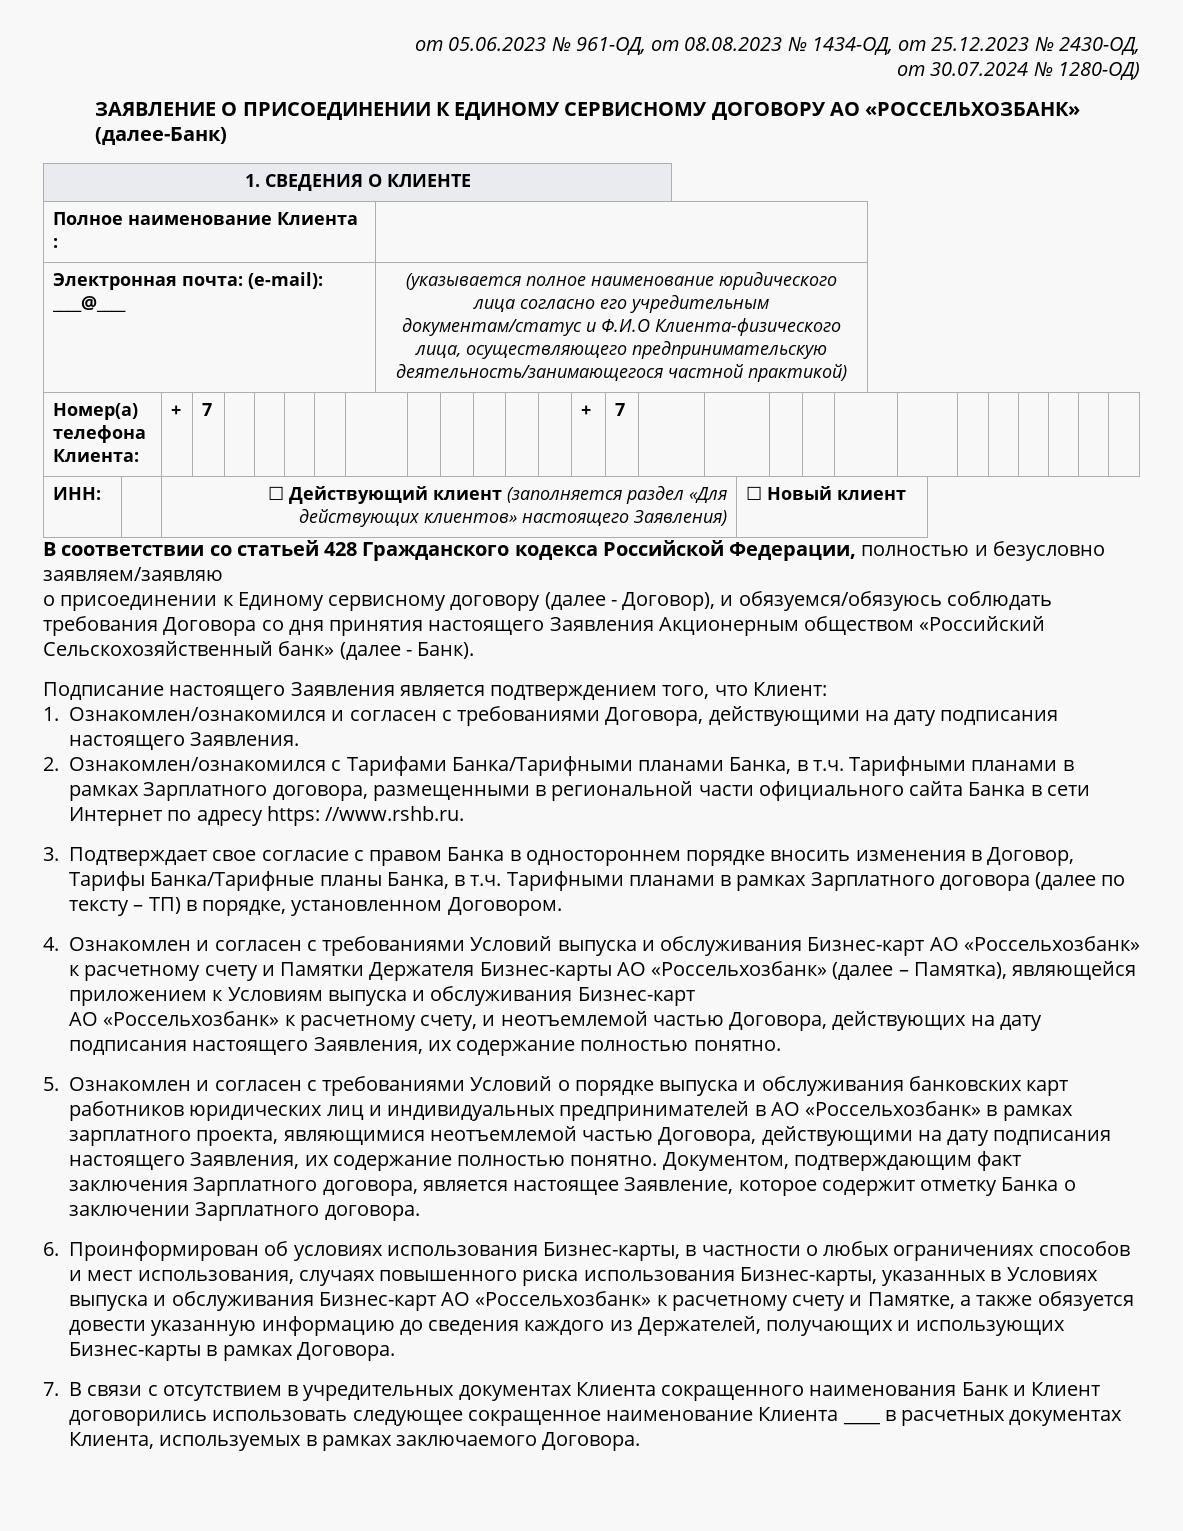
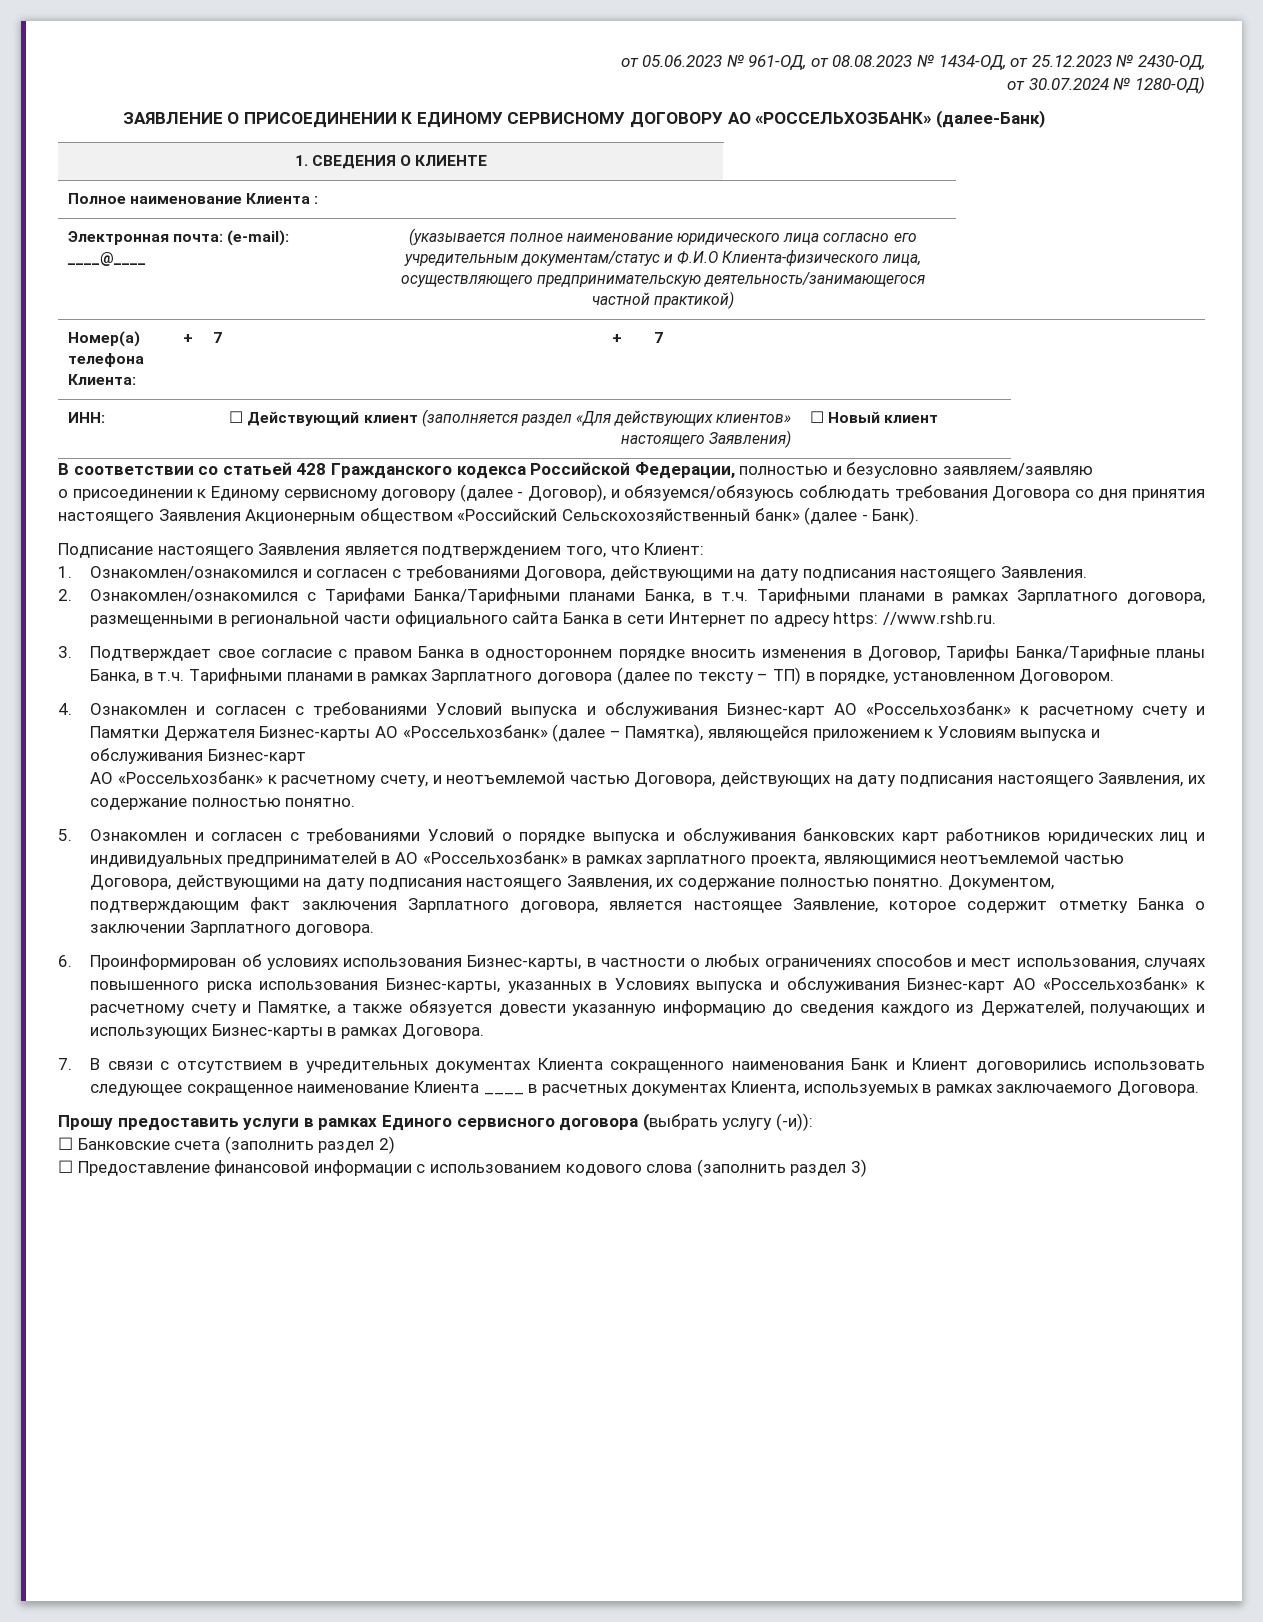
+ Прошу предоставить услуги в рамках Единого сервисного договора (выбрать услугу (-и)):
+ ☐ Банковские счета (заполнить раздел 2)
+ ☐ Предоставление финансовой информации с использованием кодового слова (заполнить раздел 3)

